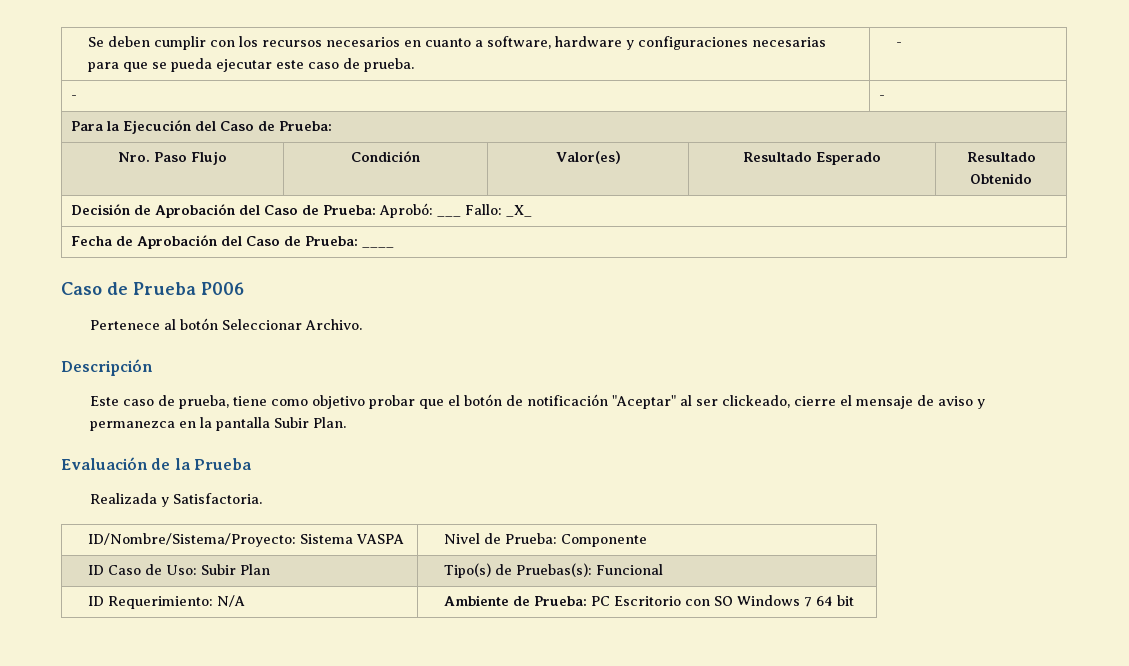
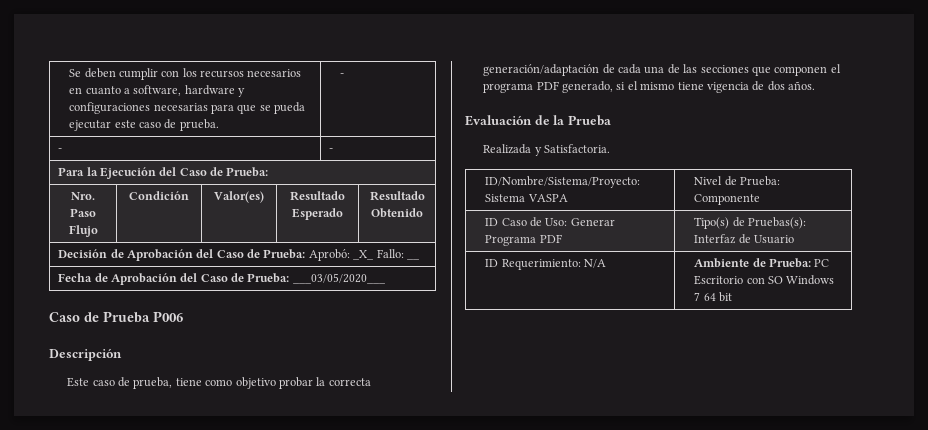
- Decisión de Aprobación del Caso de Prueba: Aprobó: ___ Fallo: _X_
+ Decisión de Aprobación del Caso de Prueba: Aprobó: _X_ Fallo: __
- Fecha de Aprobación del Caso de Prueba: ____
+ Fecha de Aprobación del Caso de Prueba: ___03/05/2020___
- Pertenece al botón Seleccionar Archivo.
- Este caso de prueba, tiene como objetivo probar que el botón de notificación "Aceptar" al ser clickeado, cierre el mensaje de aviso y permanezca en la pantalla Subir Plan.
+ Este caso de prueba, tiene como objetivo probar la correcta generación/adaptación de cada una de las secciones que componen el programa PDF generado, si el mismo tiene vigencia de dos años.
- ID Caso de Uso: Subir Plan | Tipo(s) de Pruebas(s): Funcional
+ ID Caso de Uso: Generar Programa PDF | Tipo(s) de Pruebas(s): Interfaz de Usuario

